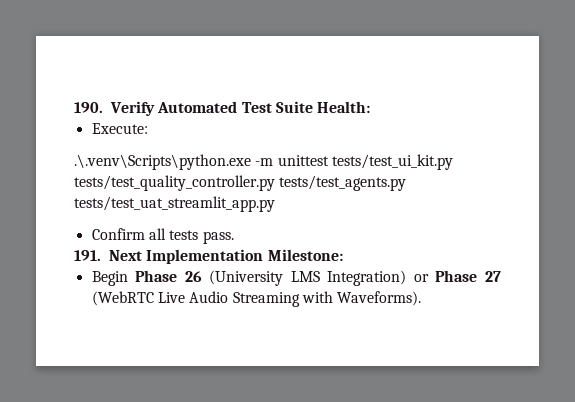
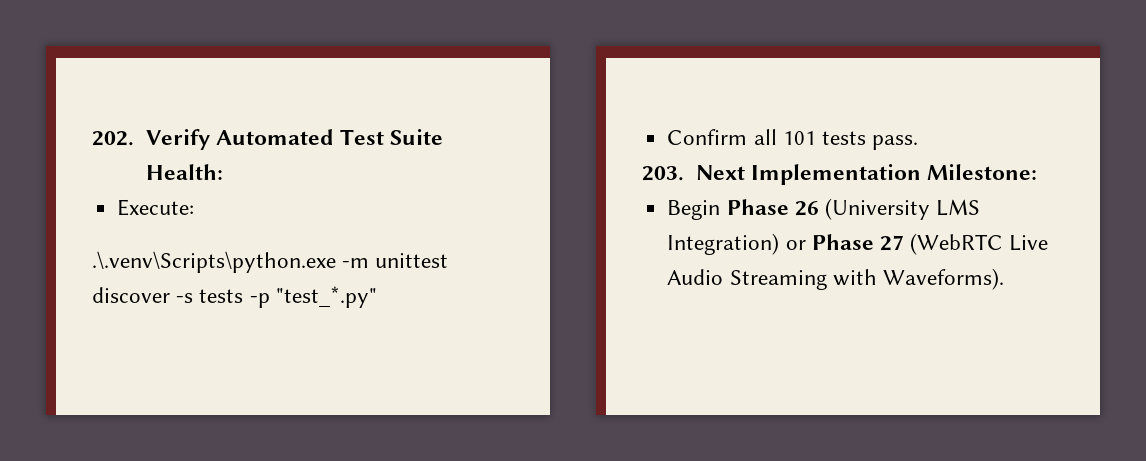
- 190. Verify Automated Test Suite Health:
+ 202. Verify Automated Test Suite Health:
- .\.venv\Scripts\python.exe -m unittest tests/test_ui_kit.py tests/test_quality_controller.py tests/test_agents.py tests/test_uat_streamlit_app.py
+ .\.venv\Scripts\python.exe -m unittest discover -s tests -p "test_*.py"
- Confirm all tests pass.
+ Confirm all 101 tests pass.
- 191. Next Implementation Milestone:
+ 203. Next Implementation Milestone:

